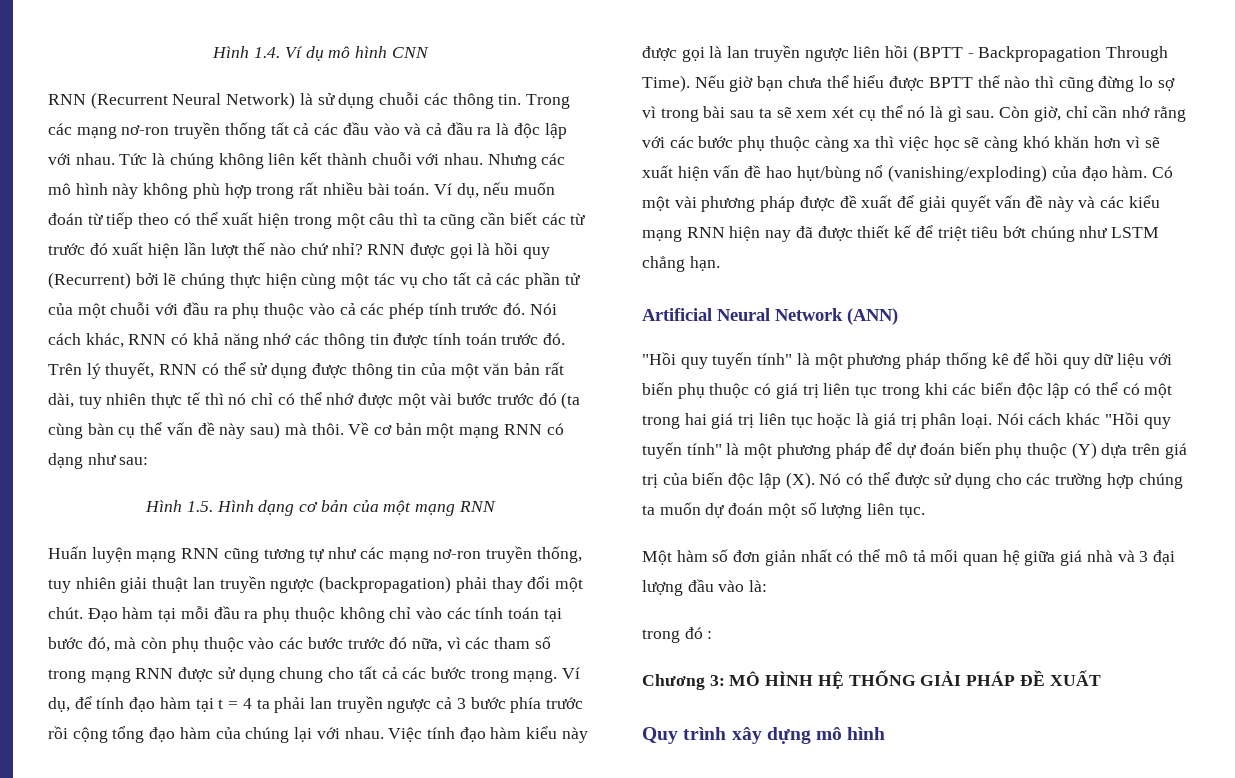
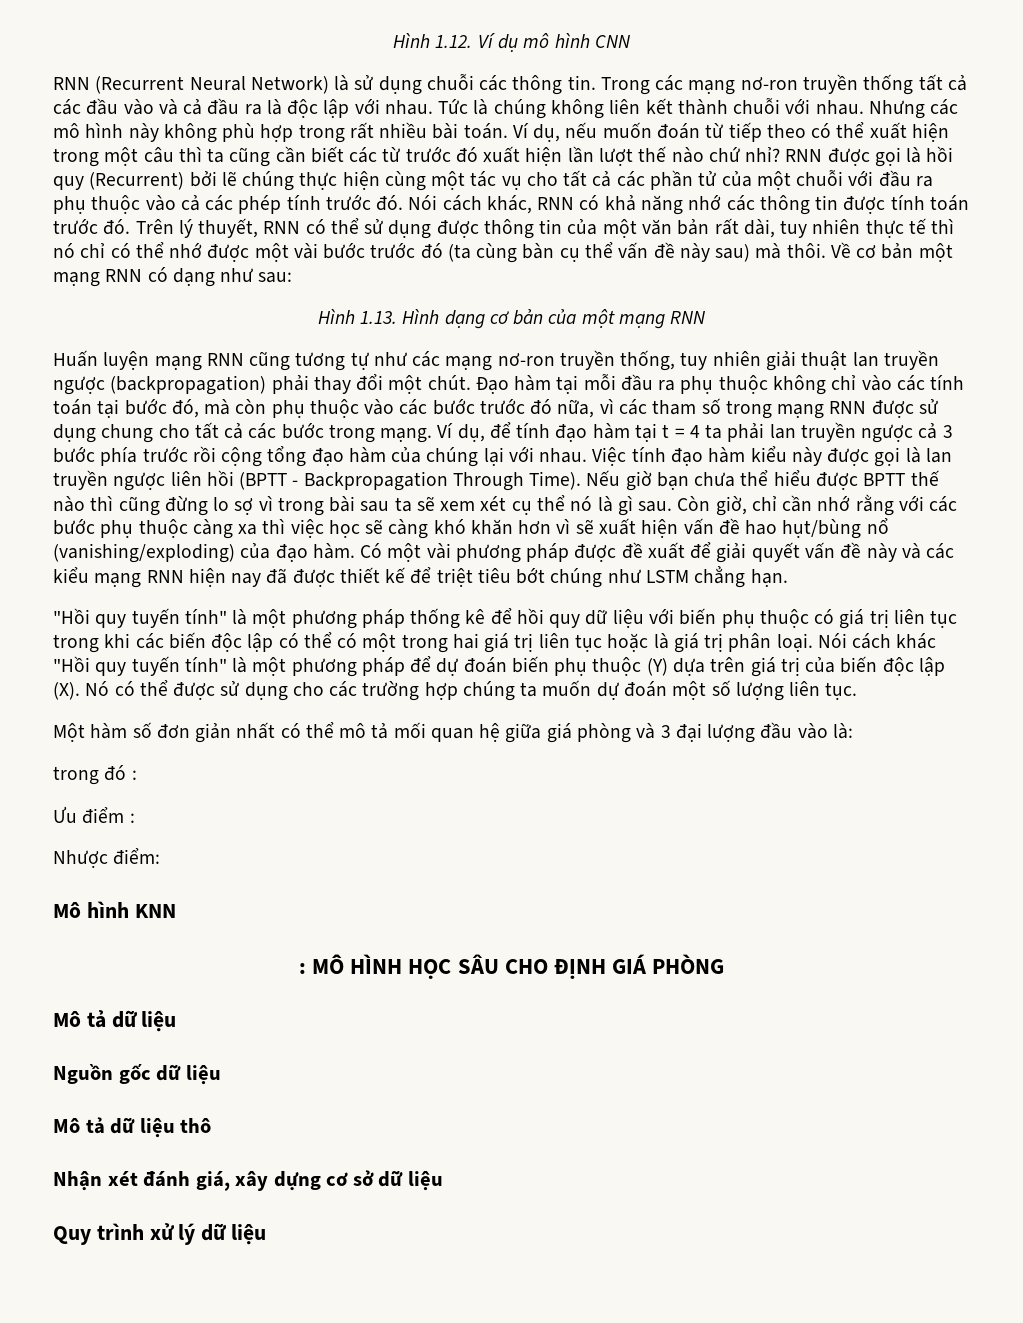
- Hình 1.4. Ví dụ mô hình CNN
+ Hình 1.12. Ví dụ mô hình CNN
- Hình 1.5. Hình dạng cơ bản của một mạng RNN
+ Hình 1.13. Hình dạng cơ bản của một mạng RNN
- Artificial Neural Network (ANN)
- Một hàm số đơn giản nhất có thể mô tả mối quan hệ giữa giá nhà và 3 đại lượng đầu vào là:
+ Một hàm số đơn giản nhất có thể mô tả mối quan hệ giữa giá phòng và 3 đại lượng đầu vào là:
- Chương 3: MÔ HÌNH HỆ THỐNG GIẢI PHÁP ĐỀ XUẤT
- Quy trình xây dựng mô hình
+ Ưu điểm :
+ Nhược điểm:
+ Mô hình KNN
+ : MÔ HÌNH HỌC SÂU CHO ĐỊNH GIÁ PHÒNG
+ Mô tả dữ liệu
+ Nguồn gốc dữ liệu
+ Mô tả dữ liệu thô
+ Nhận xét đánh giá, xây dựng cơ sở dữ liệu
+ Quy trình xử lý dữ liệu

